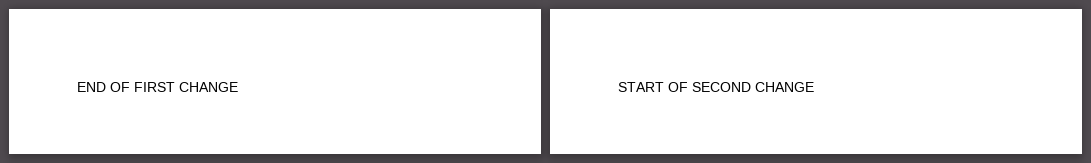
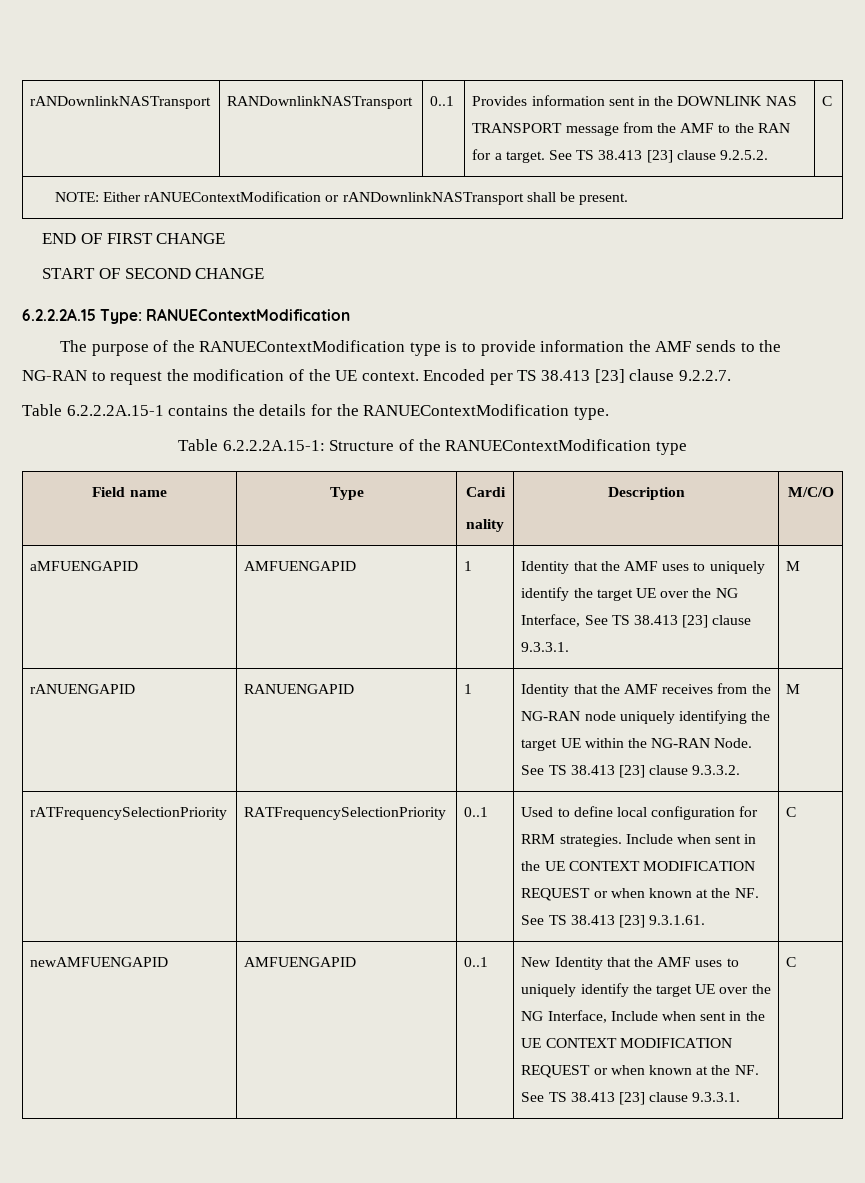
+ rANDownlinkNASTransport | RANDownlinkNASTransport | 0..1 | Provides information sent in the DOWNLINK NAS TRANSPORT message from the AMF to the RAN for a target. See TS 38.413 [23] clause 9.2.5.2. | C
+ NOTE: Either rANUEContextModification or rANDownlinkNASTransport shall be present.
+ 6.2.2.2A.15 Type: RANUEContextModification
+ The purpose of the RANUEContextModification type is to provide information the AMF sends to the NG-RAN to request the modification of the UE context. Encoded per TS 38.413 [23] clause 9.2.2.7.
+ Table 6.2.2.2A.15-1 contains the details for the RANUEContextModification type.
+ Table 6.2.2.2A.15-1: Structure of the RANUEContextModification type
+ Field name | Type | Cardi
+ nality | Description | M/C/O
+ aMFUENGAPID | AMFUENGAPID | 1 | Identity that the AMF uses to uniquely identify the target UE over the NG Interface, See TS 38.413 [23] clause 9.3.3.1. | M
+ rANUENGAPID | RANUENGAPID | 1 | Identity that the AMF receives from the NG-RAN node uniquely identifying the target UE within the NG-RAN Node. See TS 38.413 [23] clause 9.3.3.2. | M
+ rATFrequencySelectionPriority | RATFrequencySelectionPriority | 0..1 | Used to define local configuration for RRM strategies. Include when sent in the UE CONTEXT MODIFICATION REQUEST or when known at the NF. See TS 38.413 [23] 9.3.1.61. | C
+ newAMFUENGAPID | AMFUENGAPID | 0..1 | New Identity that the AMF uses to uniquely identify the target UE over the NG Interface, Include when sent in the UE CONTEXT MODIFICATION REQUEST or when known at the NF. See TS 38.413 [23] clause 9.3.3.1. | C

